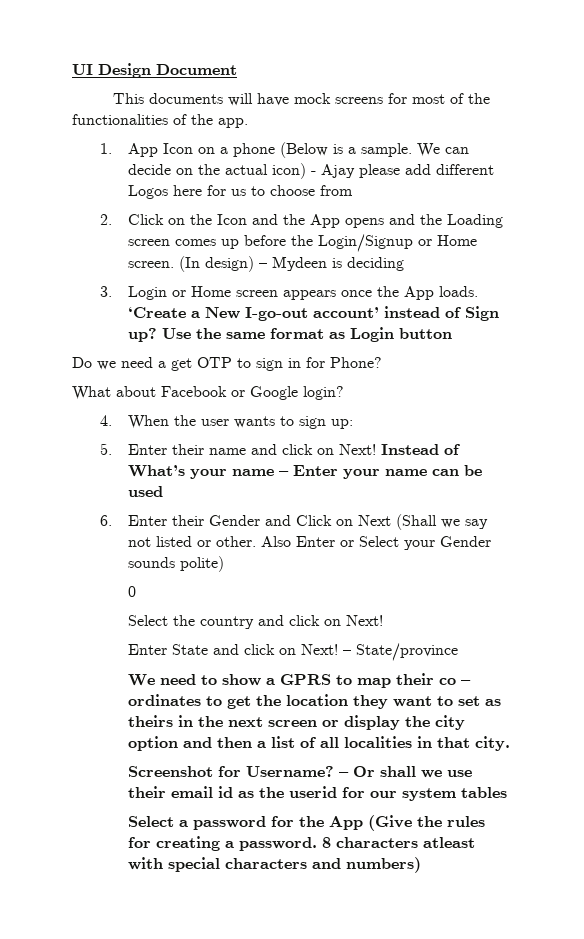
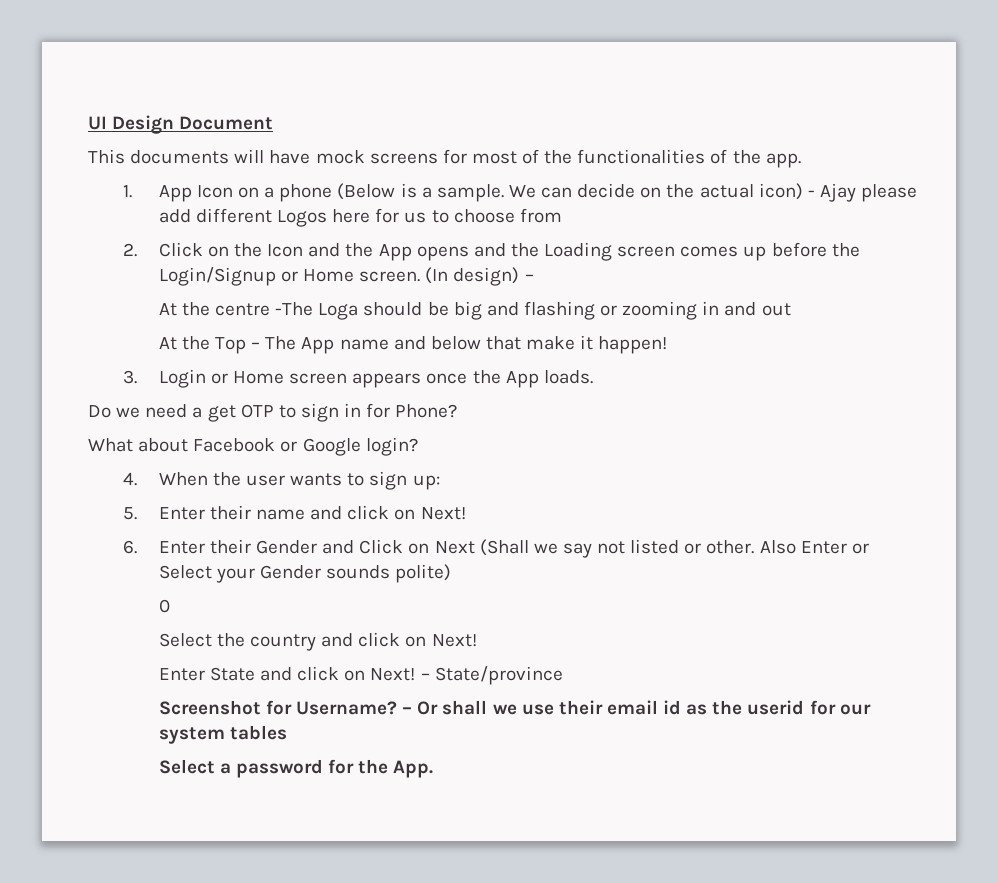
- (In design) – Mydeen is deciding
+ (In design) –
+ At the centre -The Loga should be big and flashing or zooming in and out
+ At the Top – The App name and below that make it happen!
- ‘Create a New I-go-out account’ instead of Sign up? Use the same format as Login button
- Instead of What’s your name – Enter your name can be used
- We need to show a GPRS to map their co – ordinates to get the location they want to set as theirs in the next screen or display the city option and then a list of all localities in that city.
- Select a password for the App (Give the rules for creating a password. 8 characters atleast with special characters and numbers)
+ Select a password for the App.

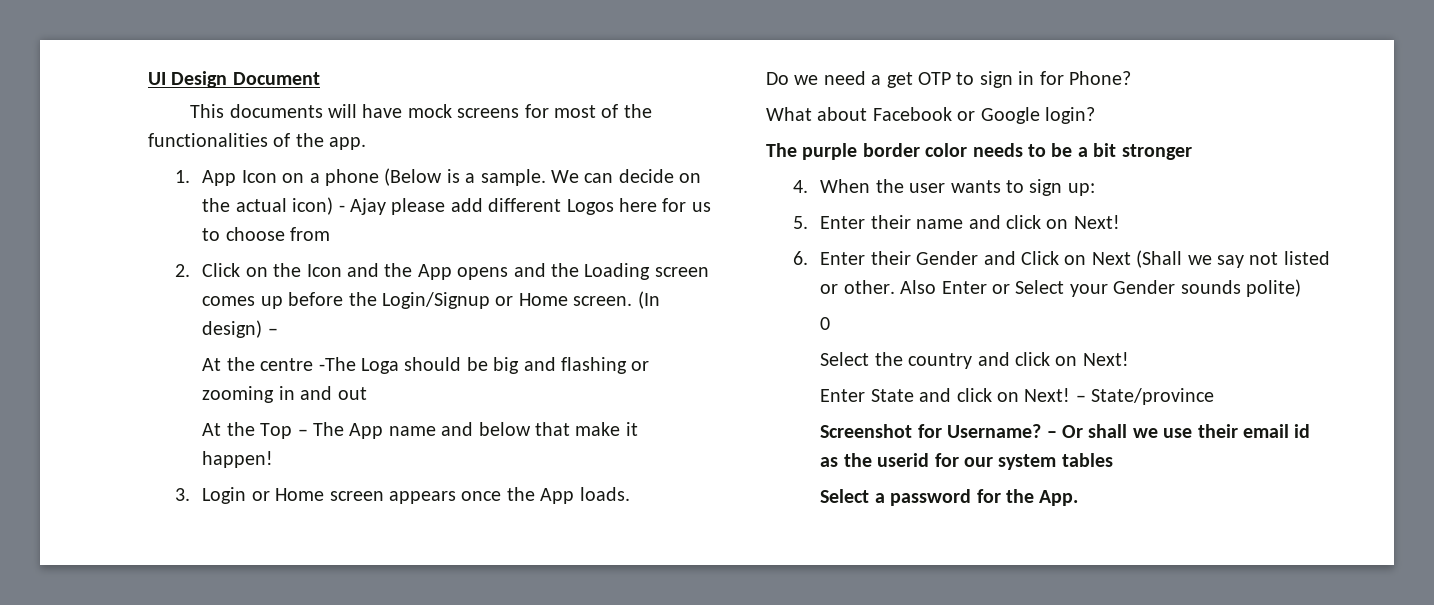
+ The purple border color needs to be a bit stronger

